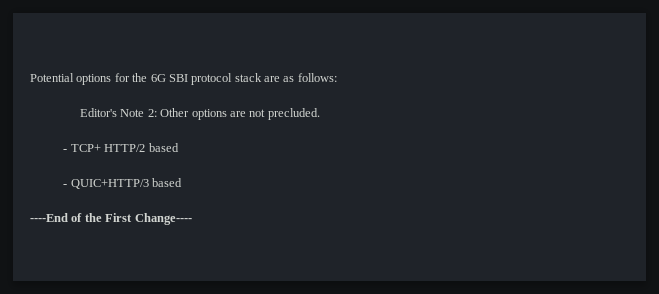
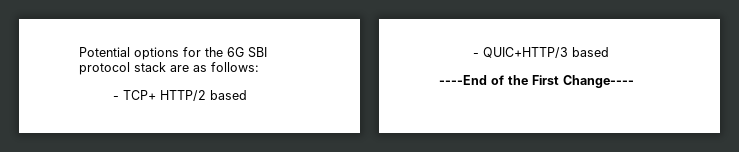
- Editor's Note 2: Other options are not precluded.

